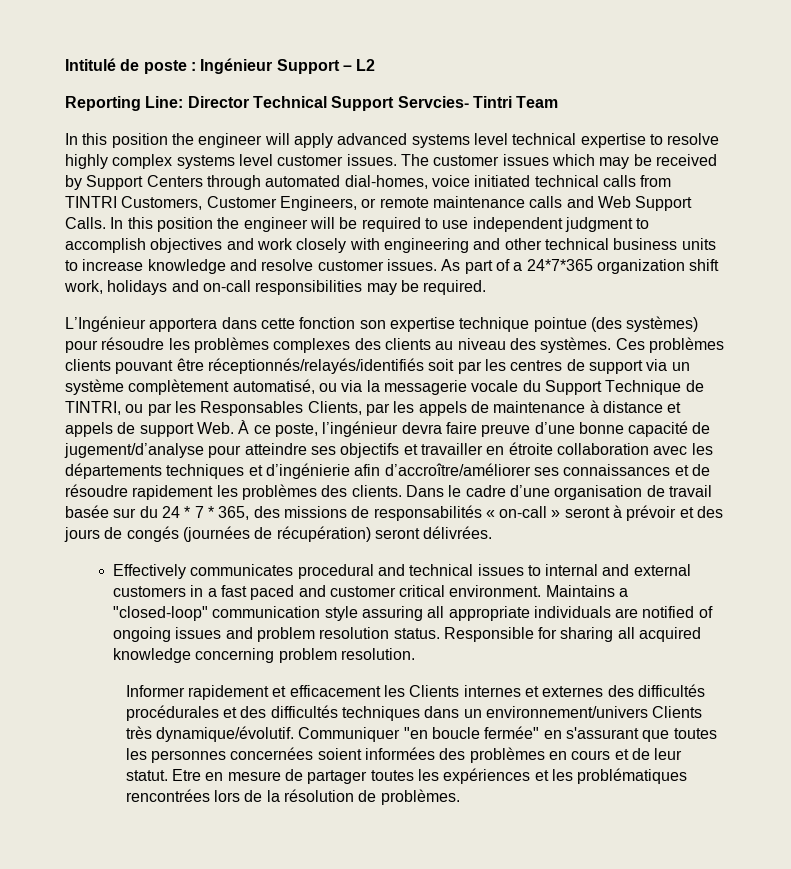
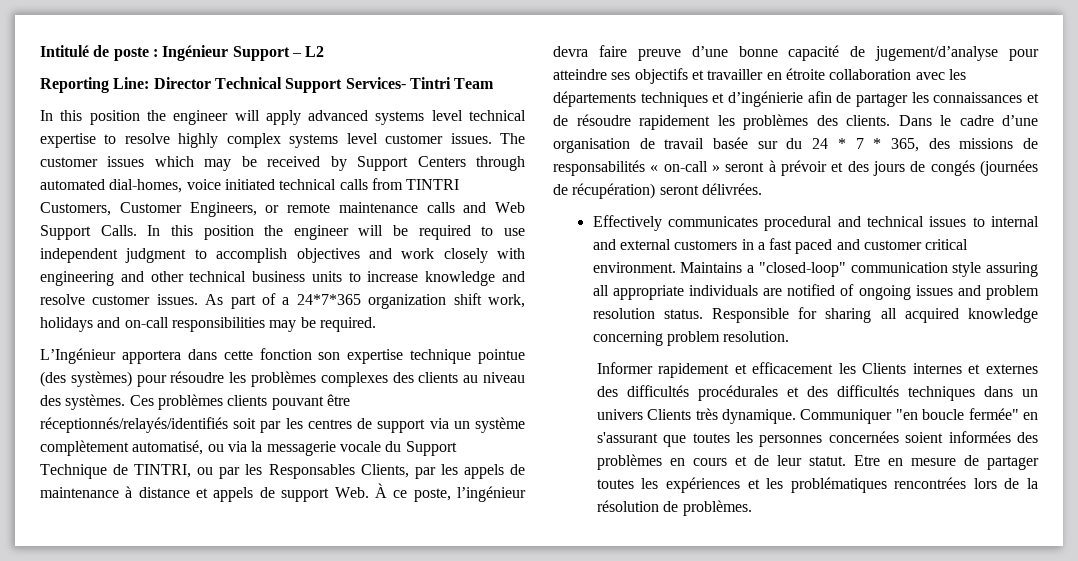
- Reporting Line: Director Technical Support Servcies- Tintri Team
+ Reporting Line: Director Technical Support Services- Tintri Team
- Ces problèmes clients pouvant être réceptionnés/relayés/identifiés soit par les centres de support via un système complètement automatisé, ou via la messagerie vocale du Support Technique de TINTRI, ou par les Responsables Clients, par les appels de maintenance à distance et appels de support Web. À ce poste, l’ingénieur devra faire preuve d’une bonne capacité de jugement/d’analyse pour atteindre ses objectifs et travailler en étroite collaboration avec les départements techniques et d’ingénierie afin d’accroître/améliorer ses connaissances et de résoudre rapidement les problèmes des clients.
+ Ces problèmes clients pouvant être réceptionnés/relayés/identifiés soit par les centres de support via un système complètement automatisé, ou via la messagerie vocale du Support Technique de TINTRI, ou par les Responsables Clients, par les appels de maintenance à distance et appels de support Web. À ce poste, l’ingénieur devra faire preuve d’une bonne capacité de jugement/d’analyse pour atteindre ses objectifs et travailler en étroite collaboration avec les départements techniques et d’ingénierie afin de partager les connaissances et de résoudre rapidement les problèmes des clients.
- Informer rapidement et efficacement les Clients internes et externes des difficultés procédurales et des difficultés techniques dans un environnement/univers Clients très dynamique/évolutif.
+ Informer rapidement et efficacement les Clients internes et externes des difficultés procédurales et des difficultés techniques dans un univers Clients très dynamique.

